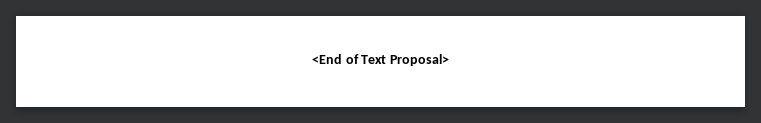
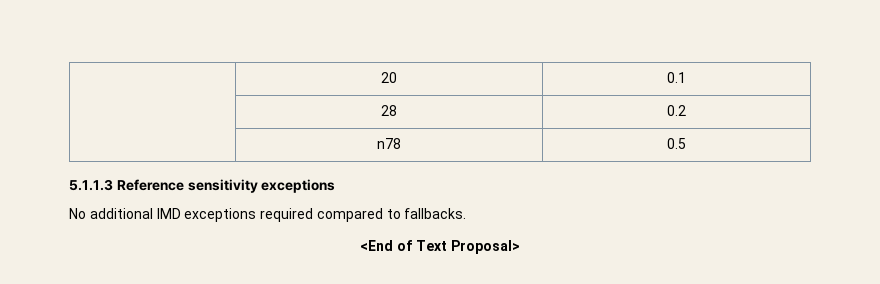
+ | 20 | 0.1
+ | 28 | 0.2
+ | n78 | 0.5
+ 5.1.1.3 Reference sensitivity exceptions
+ No additional IMD exceptions required compared to fallbacks.

